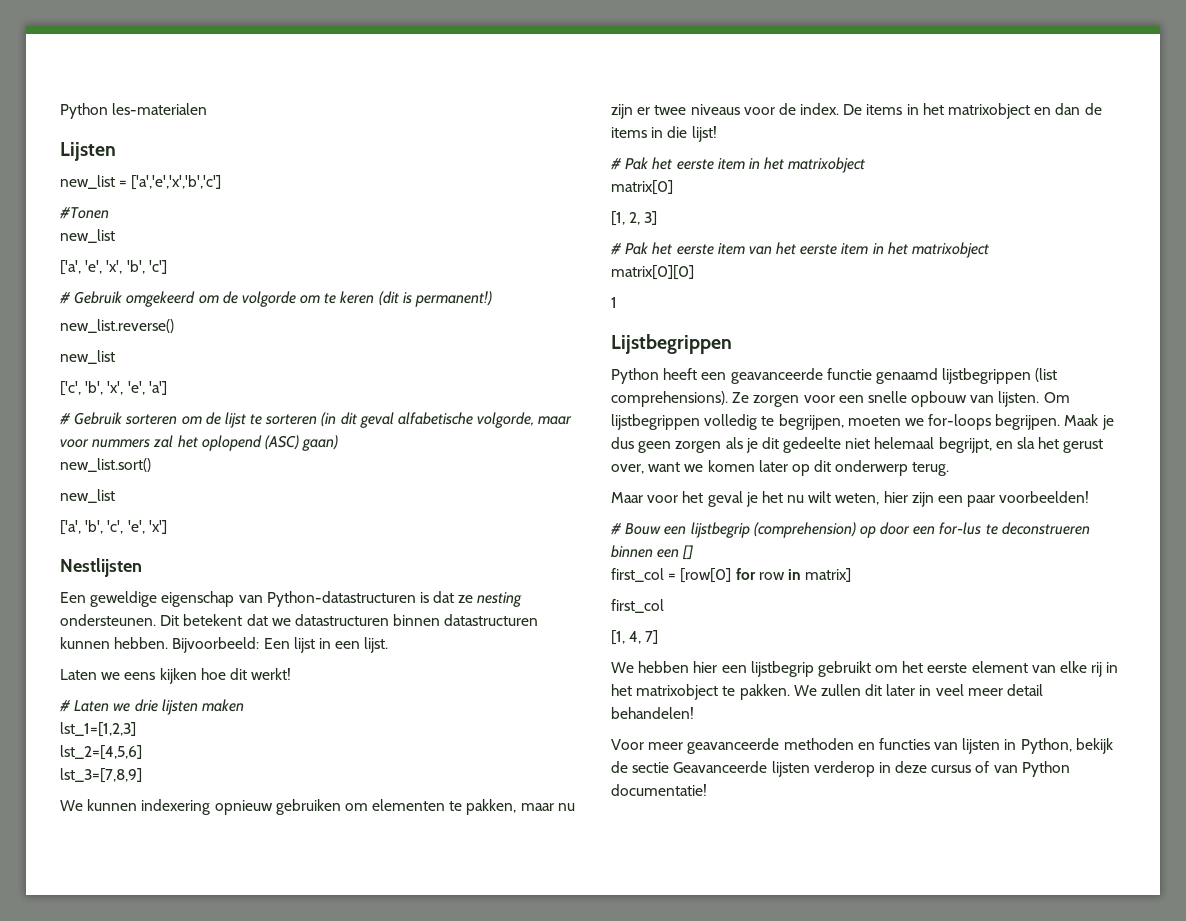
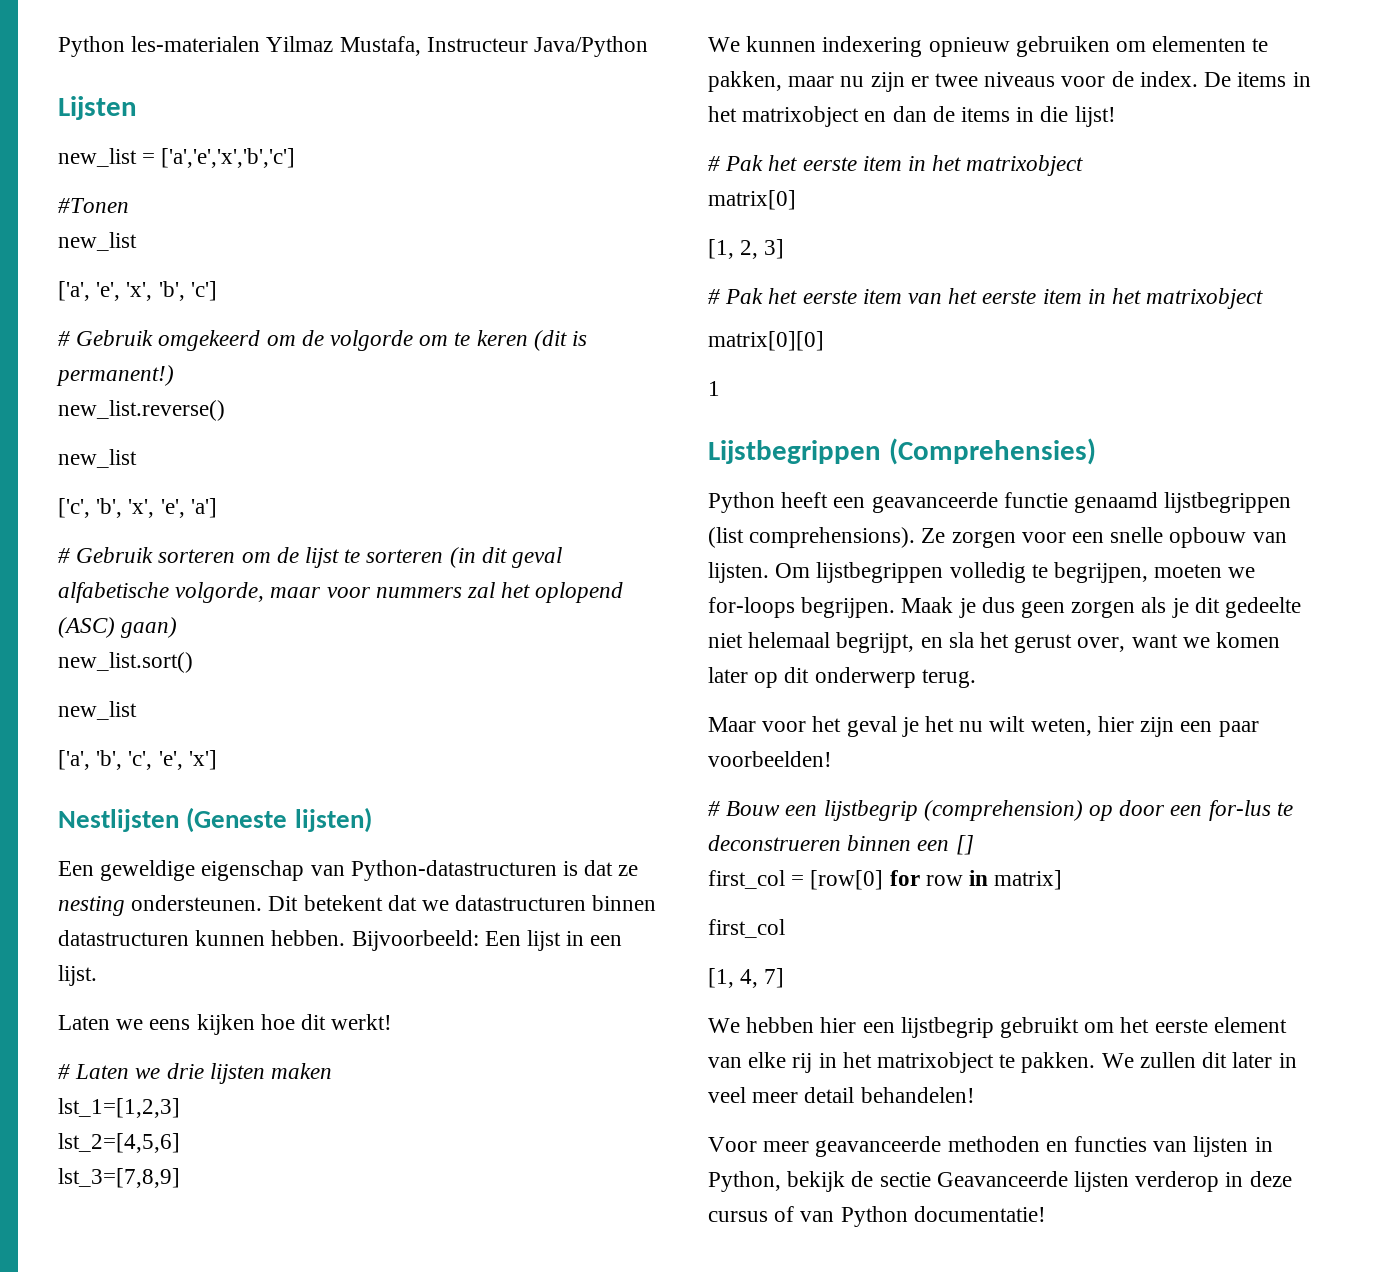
- Python les-materialen
+ Python les-materialen Yilmaz Mustafa, Instructeur Java/Python
- Nestlijsten
+ Nestlijsten (Geneste lijsten)
- Lijstbegrippen
+ Lijstbegrippen (Comprehensies)

